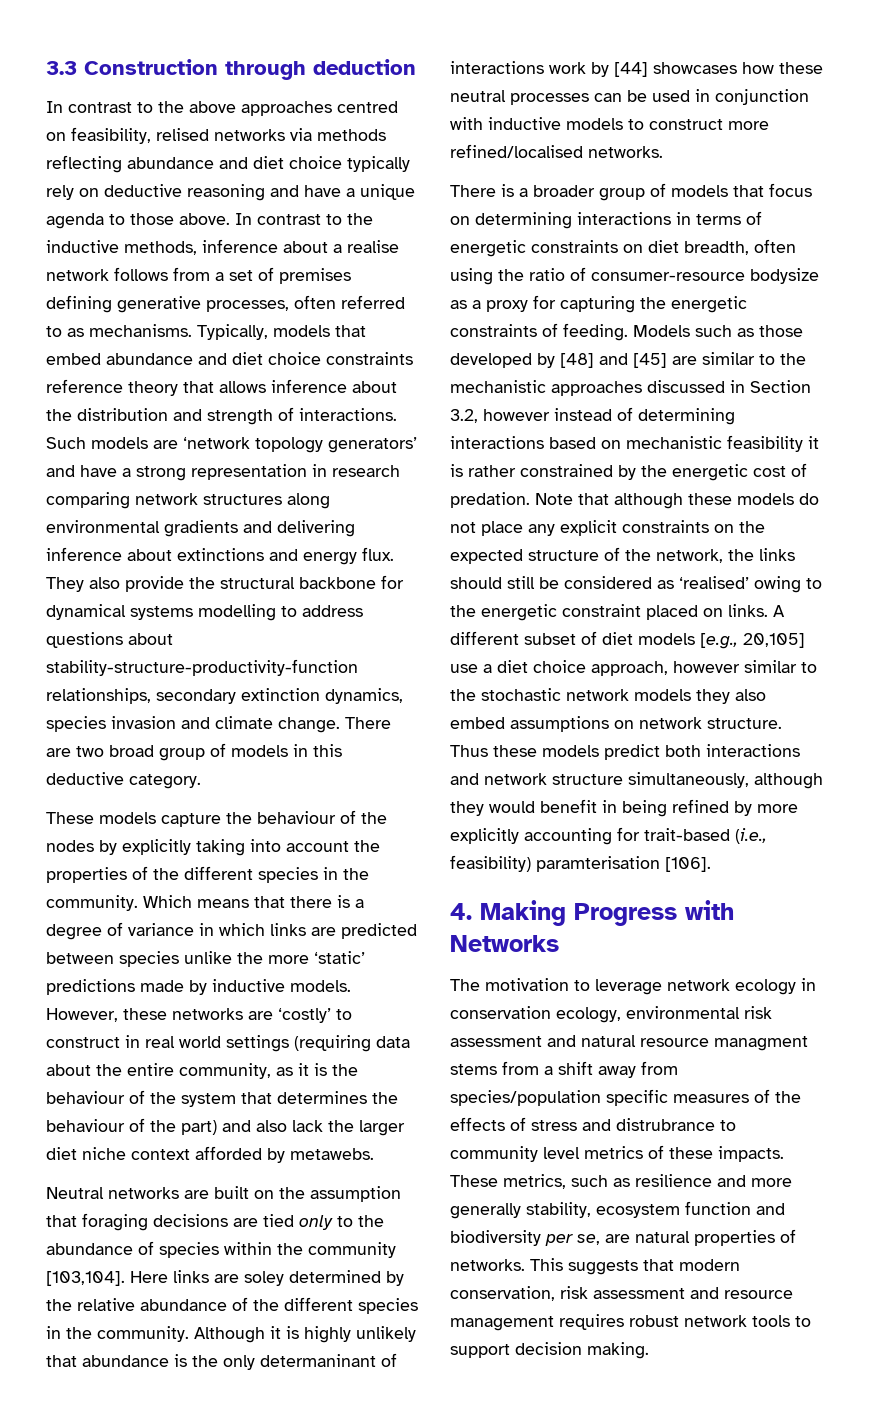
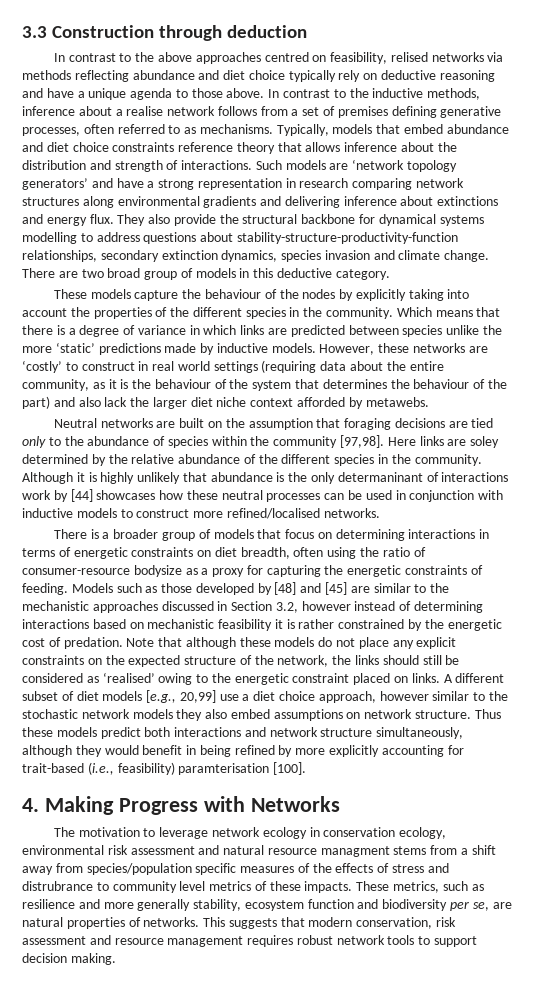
- Neutral networks are built on the assumption that foraging decisions are tied only to the abundance of species within the community [103,104].
+ Neutral networks are built on the assumption that foraging decisions are tied only to the abundance of species within the community [97,98].
- A different subset of diet models [e.g., 20,105] use a diet choice approach, however similar to the stochastic network models they also embed assumptions on network structure.
+ A different subset of diet models [e.g., 20,99] use a diet choice approach, however similar to the stochastic network models they also embed assumptions on network structure.
- Thus these models predict both interactions and network structure simultaneously, although they would benefit in being refined by more explicitly accounting for trait-based (i.e., feasibility) paramterisation [106].
+ Thus these models predict both interactions and network structure simultaneously, although they would benefit in being refined by more explicitly accounting for trait-based (i.e., feasibility) paramterisation [100].

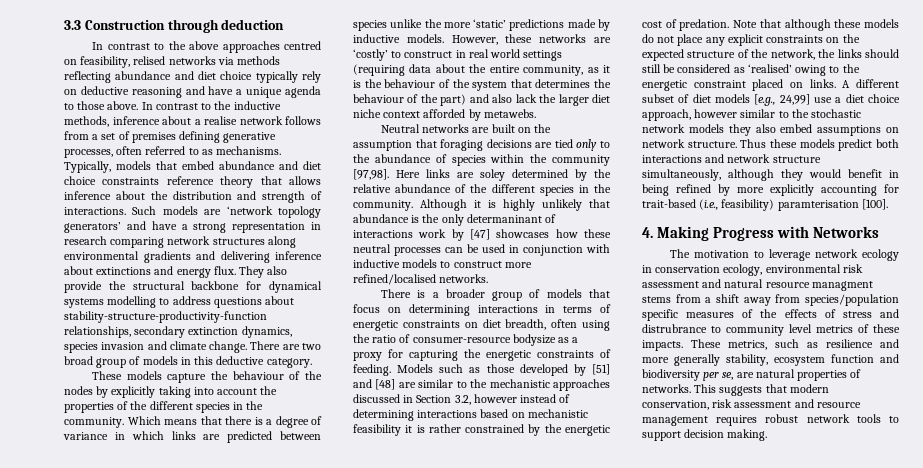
- Although it is highly unlikely that abundance is the only determaninant of interactions work by [44] showcases how these neutral processes can be used in conjunction with inductive models to construct more refined/localised networks.
+ Although it is highly unlikely that abundance is the only determaninant of interactions work by [47] showcases how these neutral processes can be used in conjunction with inductive models to construct more refined/localised networks.
- Models such as those developed by [48] and [45] are similar to the mechanistic approaches discussed in Section 3.2, however instead of determining interactions based on mechanistic feasibility it is rather constrained by the energetic cost of predation.
+ Models such as those developed by [51] and [48] are similar to the mechanistic approaches discussed in Section 3.2, however instead of determining interactions based on mechanistic feasibility it is rather constrained by the energetic cost of predation.
- A different subset of diet models [e.g., 20,99] use a diet choice approach, however similar to the stochastic network models they also embed assumptions on network structure.
+ A different subset of diet models [e.g., 24,99] use a diet choice approach, however similar to the stochastic network models they also embed assumptions on network structure.

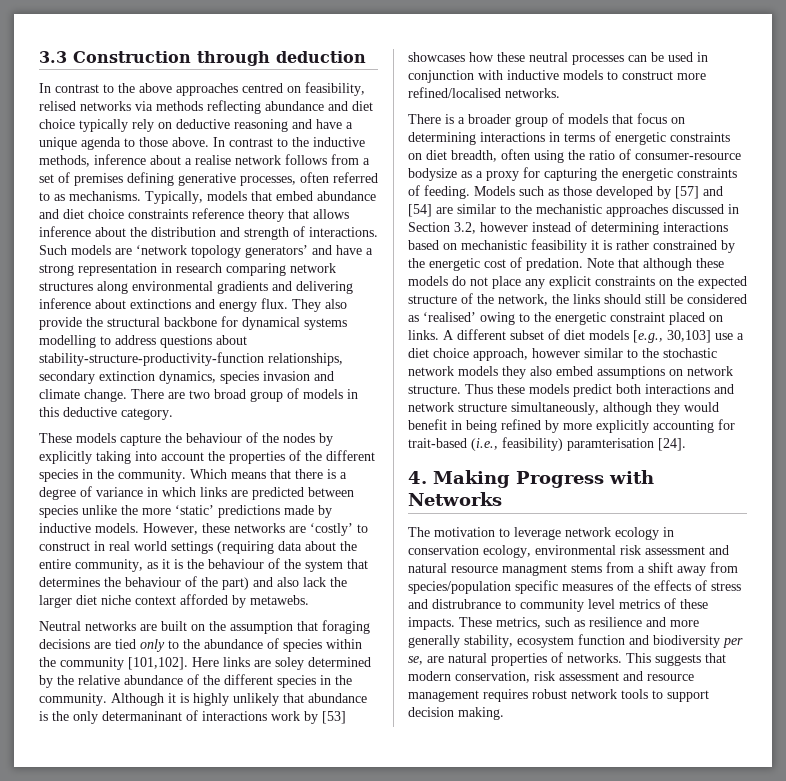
- Neutral networks are built on the assumption that foraging decisions are tied only to the abundance of species within the community [97,98].
+ Neutral networks are built on the assumption that foraging decisions are tied only to the abundance of species within the community [101,102].
- Although it is highly unlikely that abundance is the only determaninant of interactions work by [47] showcases how these neutral processes can be used in conjunction with inductive models to construct more refined/localised networks.
+ Although it is highly unlikely that abundance is the only determaninant of interactions work by [53] showcases how these neutral processes can be used in conjunction with inductive models to construct more refined/localised networks.
- Models such as those developed by [51] and [48] are similar to the mechanistic approaches discussed in Section 3.2, however instead of determining interactions based on mechanistic feasibility it is rather constrained by the energetic cost of predation.
+ Models such as those developed by [57] and [54] are similar to the mechanistic approaches discussed in Section 3.2, however instead of determining interactions based on mechanistic feasibility it is rather constrained by the energetic cost of predation.
- A different subset of diet models [e.g., 24,99] use a diet choice approach, however similar to the stochastic network models they also embed assumptions on network structure.
+ A different subset of diet models [e.g., 30,103] use a diet choice approach, however similar to the stochastic network models they also embed assumptions on network structure.
- Thus these models predict both interactions and network structure simultaneously, although they would benefit in being refined by more explicitly accounting for trait-based (i.e., feasibility) paramterisation [100].
+ Thus these models predict both interactions and network structure simultaneously, although they would benefit in being refined by more explicitly accounting for trait-based (i.e., feasibility) paramterisation [24].

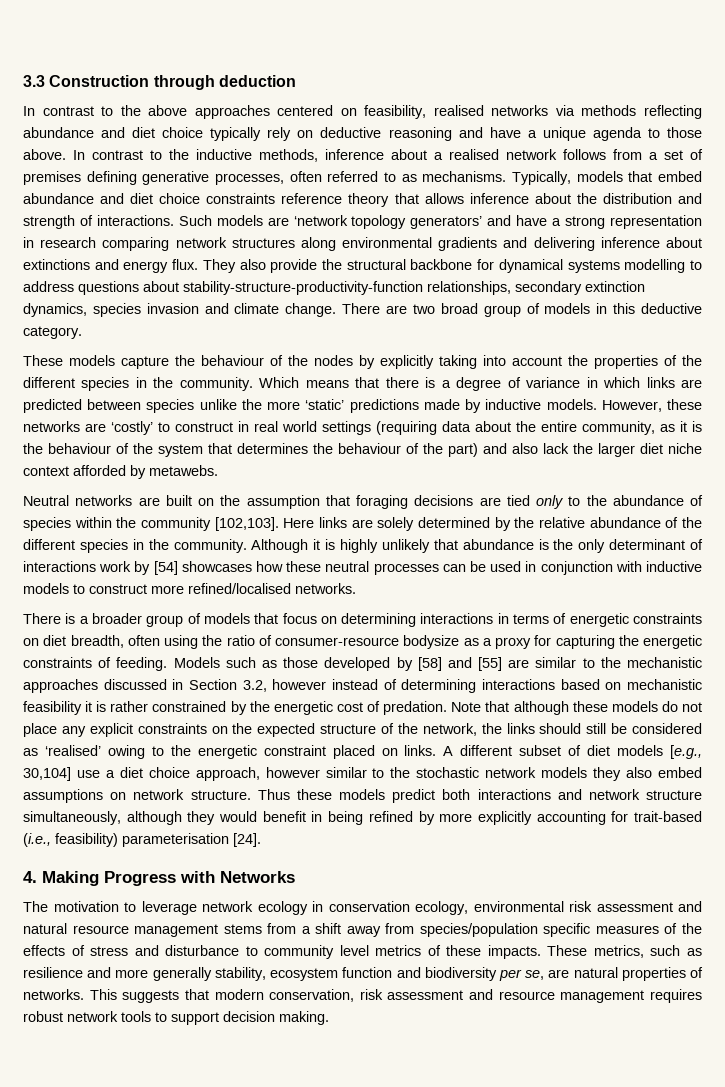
- In contrast to the above approaches centred on feasibility, relised networks via methods reflecting abundance and diet choice typically rely on deductive reasoning and have a unique agenda to those above.
+ In contrast to the above approaches centered on feasibility, realised networks via methods reflecting abundance and diet choice typically rely on deductive reasoning and have a unique agenda to those above.
- In contrast to the inductive methods, inference about a realise network follows from a set of premises defining generative processes, often referred to as mechanisms.
+ In contrast to the inductive methods, inference about a realised network follows from a set of premises defining generative processes, often referred to as mechanisms.
- Neutral networks are built on the assumption that foraging decisions are tied only to the abundance of species within the community [101,102].
+ Neutral networks are built on the assumption that foraging decisions are tied only to the abundance of species within the community [102,103].
- Here links are soley determined by the relative abundance of the different species in the community.
+ Here links are solely determined by the relative abundance of the different species in the community.
- Although it is highly unlikely that abundance is the only determaninant of interactions work by [53] showcases how these neutral processes can be used in conjunction with inductive models to construct more refined/localised networks.
+ Although it is highly unlikely that abundance is the only determinant of interactions work by [54] showcases how these neutral processes can be used in conjunction with inductive models to construct more refined/localised networks.
- Models such as those developed by [57] and [54] are similar to the mechanistic approaches discussed in Section 3.2, however instead of determining interactions based on mechanistic feasibility it is rather constrained by the energetic cost of predation.
+ Models such as those developed by [58] and [55] are similar to the mechanistic approaches discussed in Section 3.2, however instead of determining interactions based on mechanistic feasibility it is rather constrained by the energetic cost of predation.
- A different subset of diet models [e.g., 30,103] use a diet choice approach, however similar to the stochastic network models they also embed assumptions on network structure.
+ A different subset of diet models [e.g., 30,104] use a diet choice approach, however similar to the stochastic network models they also embed assumptions on network structure.
- Thus these models predict both interactions and network structure simultaneously, although they would benefit in being refined by more explicitly accounting for trait-based (i.e., feasibility) paramterisation [24].
+ Thus these models predict both interactions and network structure simultaneously, although they would benefit in being refined by more explicitly accounting for trait-based (i.e., feasibility) parameterisation [24].
- The motivation to leverage network ecology in conservation ecology, environmental risk assessment and natural resource managment stems from a shift away from species/population specific measures of the effects of stress and distrubrance to community level metrics of these impacts.
+ The motivation to leverage network ecology in conservation ecology, environmental risk assessment and natural resource management stems from a shift away from species/population specific measures of the effects of stress and disturbance to community level metrics of these impacts.

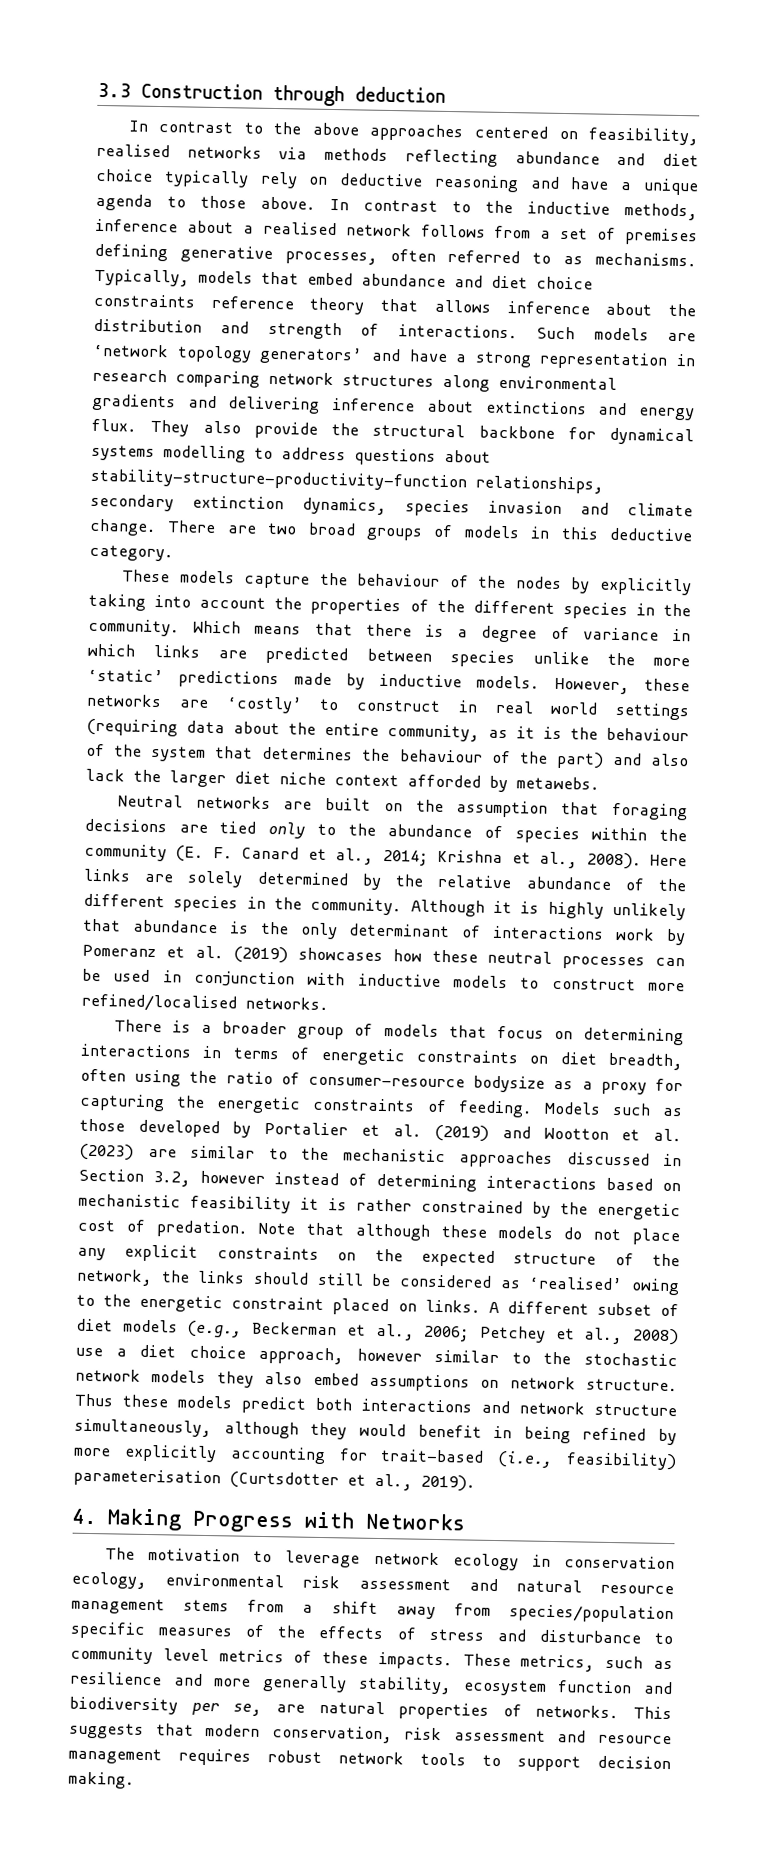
- There are two broad group of models in this deductive category.
+ There are two broad groups of models in this deductive category.
- Neutral networks are built on the assumption that foraging decisions are tied only to the abundance of species within the community [102,103].
+ Neutral networks are built on the assumption that foraging decisions are tied only to the abundance of species within the community (E. F. Canard et al., 2014; Krishna et al., 2008).
- Although it is highly unlikely that abundance is the only determinant of interactions work by [54] showcases how these neutral processes can be used in conjunction with inductive models to construct more refined/localised networks.
+ Although it is highly unlikely that abundance is the only determinant of interactions work by Pomeranz et al. (2019) showcases how these neutral processes can be used in conjunction with inductive models to construct more refined/localised networks.
- Models such as those developed by [58] and [55] are similar to the mechanistic approaches discussed in Section 3.2, however instead of determining interactions based on mechanistic feasibility it is rather constrained by the energetic cost of predation.
+ Models such as those developed by Portalier et al. (2019) and Wootton et al. (2023) are similar to the mechanistic approaches discussed in Section 3.2, however instead of determining interactions based on mechanistic feasibility it is rather constrained by the energetic cost of predation.
- A different subset of diet models [e.g., 30,104] use a diet choice approach, however similar to the stochastic network models they also embed assumptions on network structure.
+ A different subset of diet models (e.g., Beckerman et al., 2006; Petchey et al., 2008) use a diet choice approach, however similar to the stochastic network models they also embed assumptions on network structure.
- Thus these models predict both interactions and network structure simultaneously, although they would benefit in being refined by more explicitly accounting for trait-based (i.e., feasibility) parameterisation [24].
+ Thus these models predict both interactions and network structure simultaneously, although they would benefit in being refined by more explicitly accounting for trait-based (i.e., feasibility) parameterisation (Curtsdotter et al., 2019).

